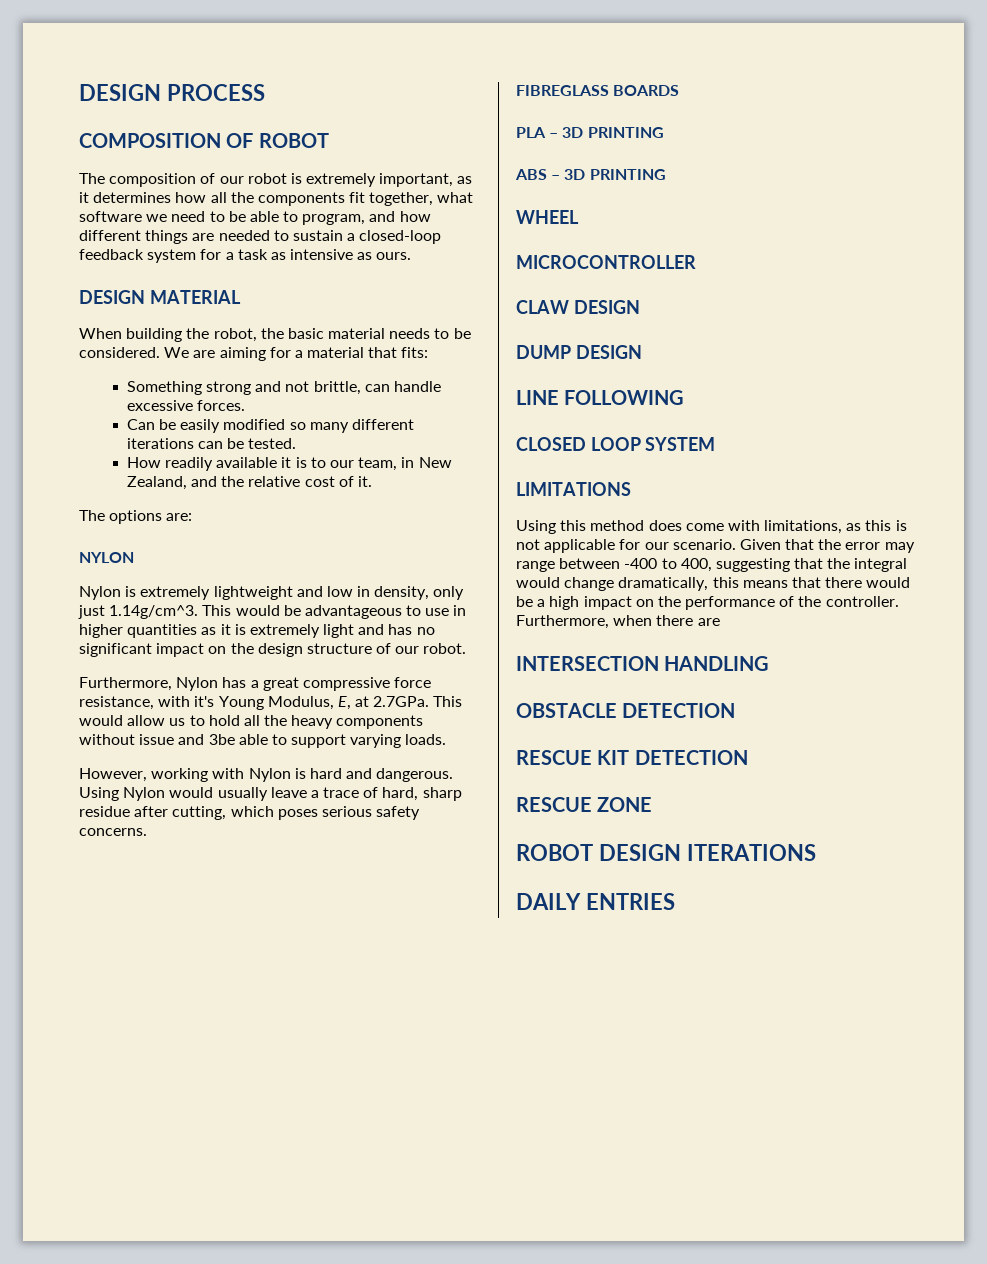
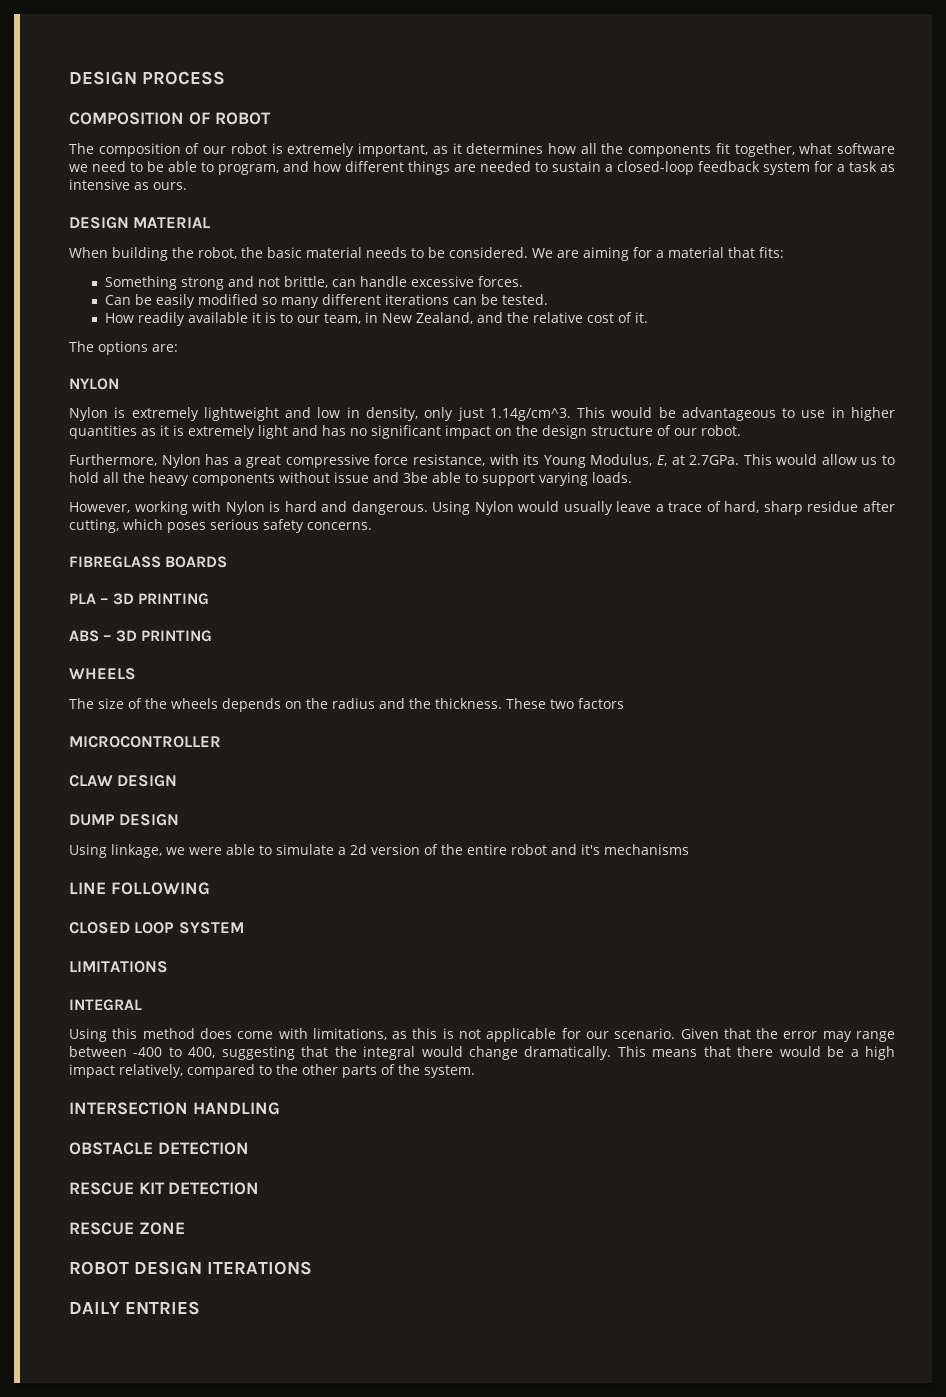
- Furthermore, Nylon has a great compressive force resistance, with it's Young Modulus, E, at 2.7GPa. This would allow us to hold all the heavy components without issue and 3be able to support varying loads.
+ Furthermore, Nylon has a great compressive force resistance, with its Young Modulus, E, at 2.7GPa. This would allow us to hold all the heavy components without issue and 3be able to support varying loads.
- WHEEL
+ WHEELS
+ The size of the wheels depends on the radius and the thickness. These two factors
+ Using linkage, we were able to simulate a 2d version of the entire robot and it's mechanisms
+ INTEGRAL
- Given that the error may range between -400 to 400, suggesting that the integral would change dramatically, this means that there would be a high impact on the performance of the controller. Furthermore, when there are
+ Given that the error may range between -400 to 400, suggesting that the integral would change dramatically. This means that there would be a high impact relatively, compared to the other parts of the system.

